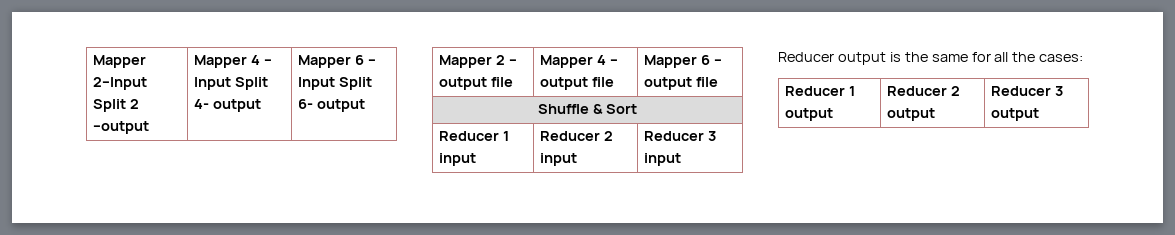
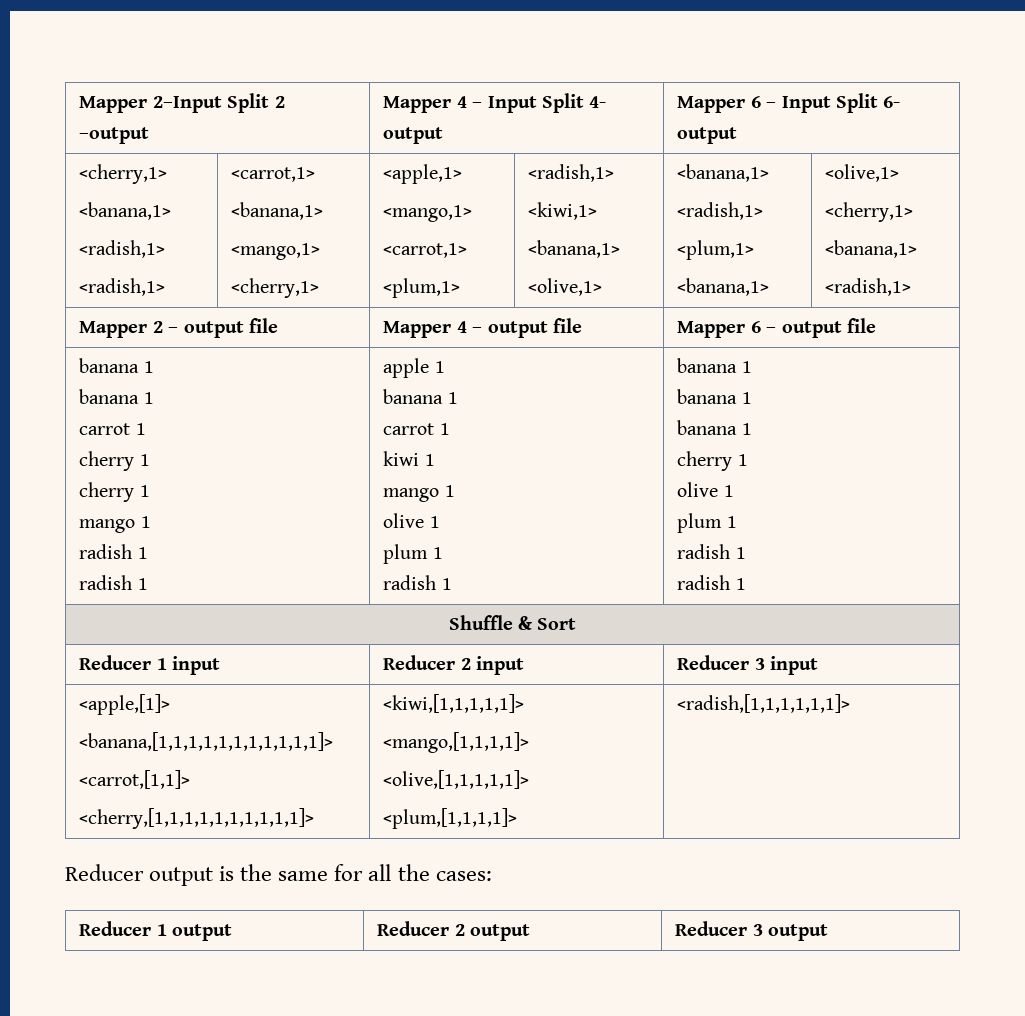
  Mapper 2–Input Split 2 –output | Mapper 4 – Input Split 4- output | Mapper 6 – Input Split 6- output
+ <cherry,1>
+ <banana,1>
+ <radish,1>
+ <radish,1> | <carrot,1>
+ <banana,1>
+ <mango,1>
+ <cherry,1> | <apple,1>
+ <mango,1>
+ <carrot,1>
+ <plum,1> | <radish,1>
+ <kiwi,1>
+ <banana,1>
+ <olive,1> | <banana,1>
+ <radish,1>
+ <plum,1>
+ <banana,1> | <olive,1>
+ <cherry,1>
+ <banana,1>
+ <radish,1>
  Mapper 2 – output file | Mapper 4 – output file | Mapper 6 – output file
+ banana 1
+ banana 1
+ carrot 1
+ cherry 1
+ cherry 1
+ mango 1
+ radish 1
+ radish 1 | apple 1
+ banana 1
+ carrot 1
+ kiwi 1
+ mango 1
+ olive 1
+ plum 1
+ radish 1 | banana 1
+ banana 1
+ banana 1
+ cherry 1
+ olive 1
+ plum 1
+ radish 1
+ radish 1
+ <apple,[1]>
+ <banana,[1,1,1,1,1,1,1,1,1,1,1]>
+ <carrot,[1,1]>
+ <cherry,[1,1,1,1,1,1,1,1,1,1]> | <kiwi,[1,1,1,1,1]>
+ <mango,[1,1,1,1]>
+ <olive,[1,1,1,1,1]>
+ <plum,[1,1,1,1]> | <radish,[1,1,1,1,1,1]>

